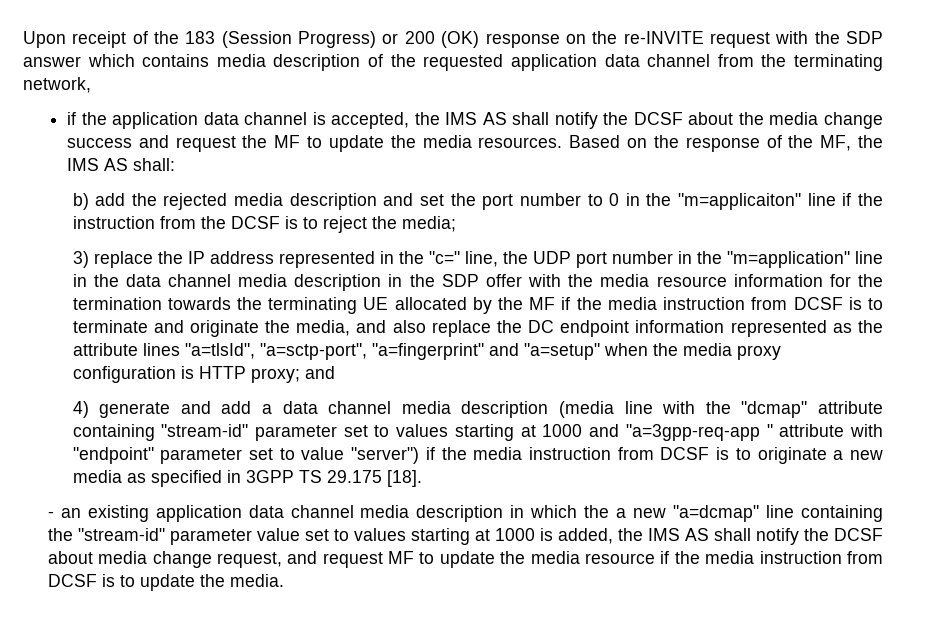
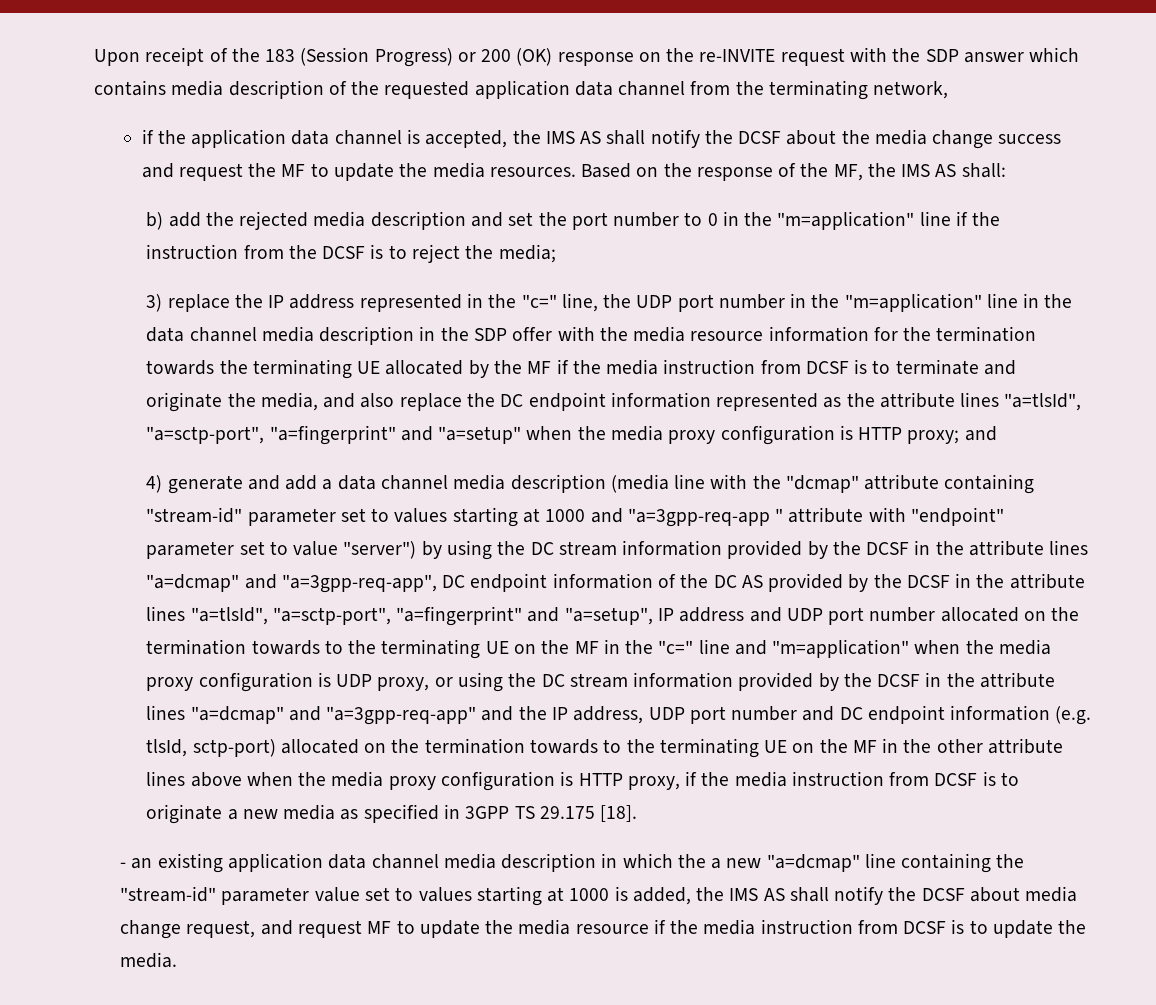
- b) add the rejected media description and set the port number to 0 in the "m=applicaiton" line if the instruction from the DCSF is to reject the media;
+ b) add the rejected media description and set the port number to 0 in the "m=application" line if the instruction from the DCSF is to reject the media;
- 4) generate and add a data channel media description (media line with the "dcmap" attribute containing "stream-id" parameter set to values starting at 1000 and "a=3gpp-req-app " attribute with "endpoint" parameter set to value "server") if the media instruction from DCSF is to originate a new media as specified in 3GPP TS 29.175 [18].
+ 4) generate and add a data channel media description (media line with the "dcmap" attribute containing "stream-id" parameter set to values starting at 1000 and "a=3gpp-req-app " attribute with "endpoint" parameter set to value "server") by using the DC stream information provided by the DCSF in the attribute lines "a=dcmap" and "a=3gpp-req-app", DC endpoint information of the DC AS provided by the DCSF in the attribute lines "a=tlsId", "a=sctp-port", "a=fingerprint" and "a=setup", IP address and UDP port number allocated on the termination towards to the terminating UE on the MF in the "c=" line and "m=application" when the media proxy configuration is UDP proxy, or using the DC stream information provided by the DCSF in the attribute lines "a=dcmap" and "a=3gpp-req-app" and the IP address, UDP port number and DC endpoint information (e.g. tlsId, sctp-port) allocated on the termination towards to the terminating UE on the MF in the other attribute lines above when the media proxy configuration is HTTP proxy, if the media instruction from DCSF is to originate a new media as specified in 3GPP TS 29.175 [18].

